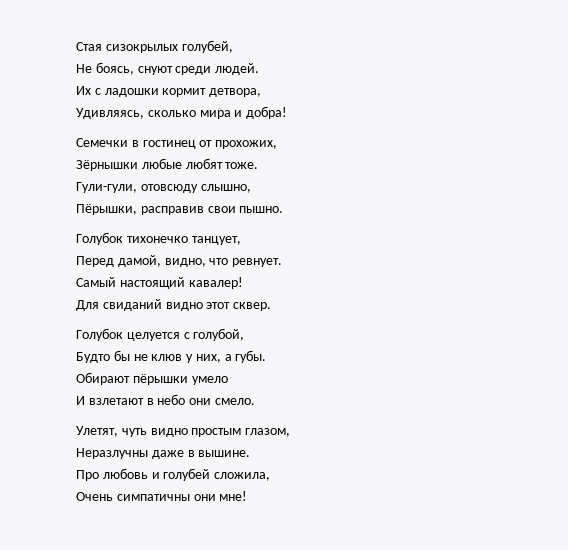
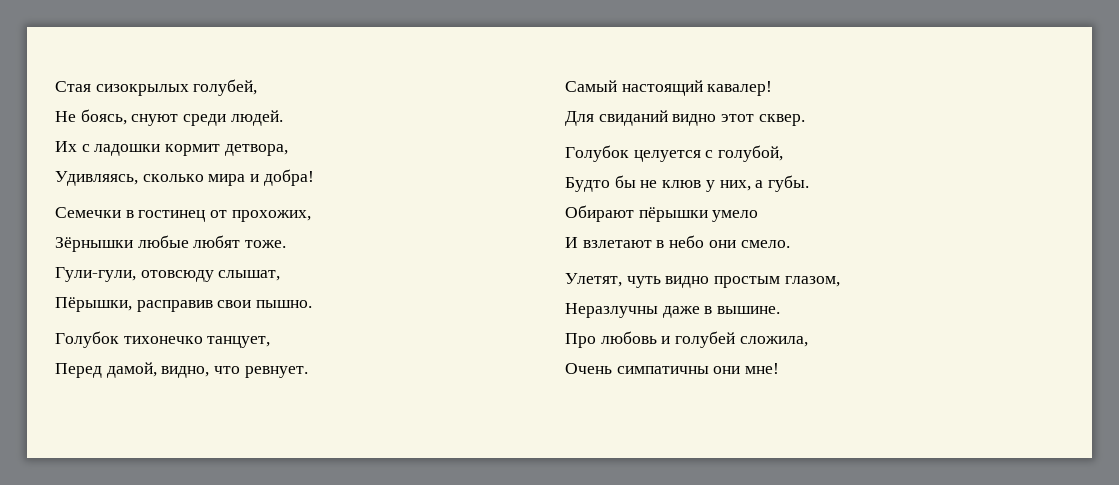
- Гули-гули, отовсюду слышно,
+ Гули-гули, отовсюду слышат,

